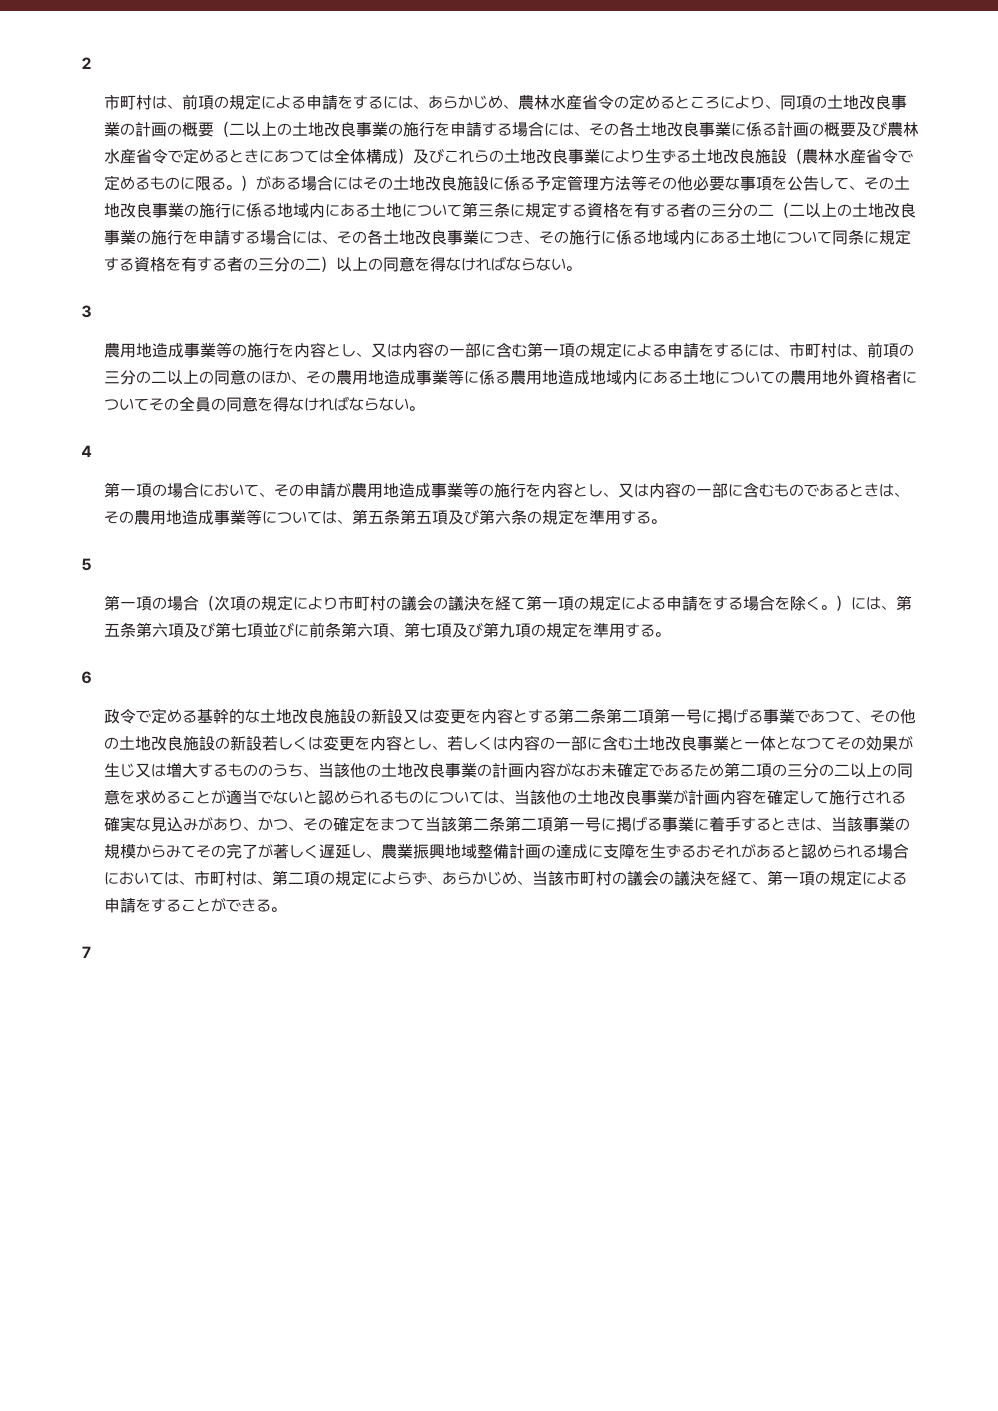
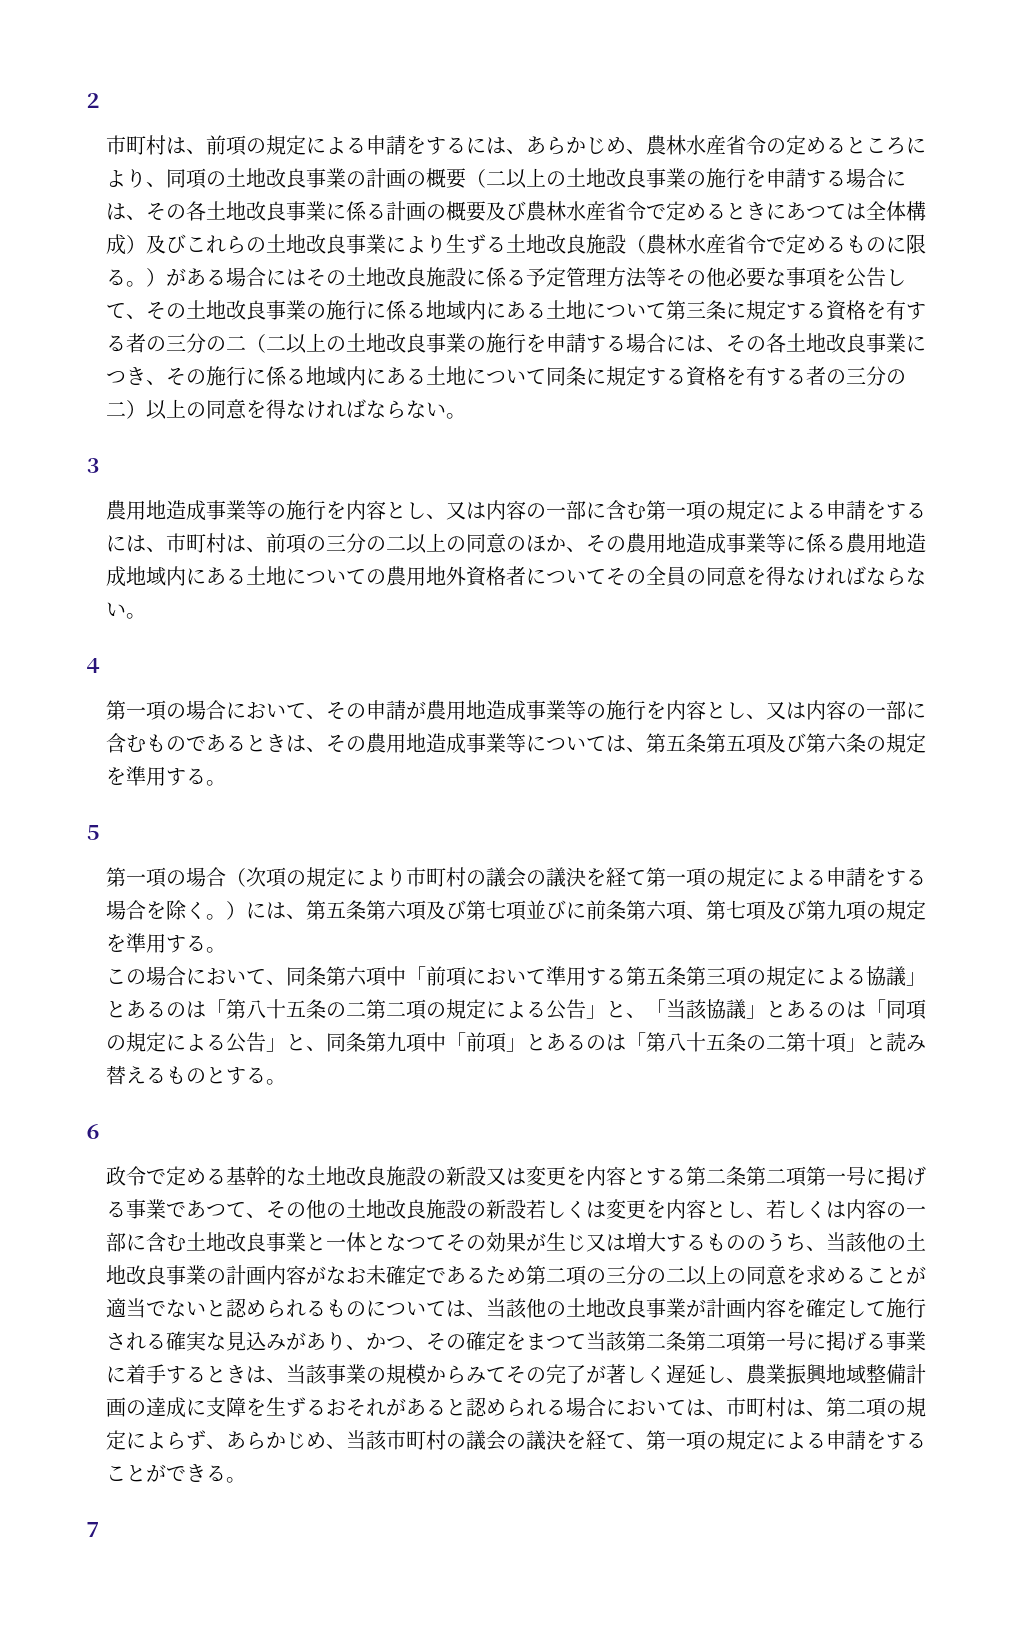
+ この場合において、同条第六項中「前項において準用する第五条第三項の規定による協議」とあるのは「第八十五条の二第二項の規定による公告」と、「当該協議」とあるのは「同項の規定による公告」と、同条第九項中「前項」とあるのは「第八十五条の二第十項」と読み替えるものとする。

